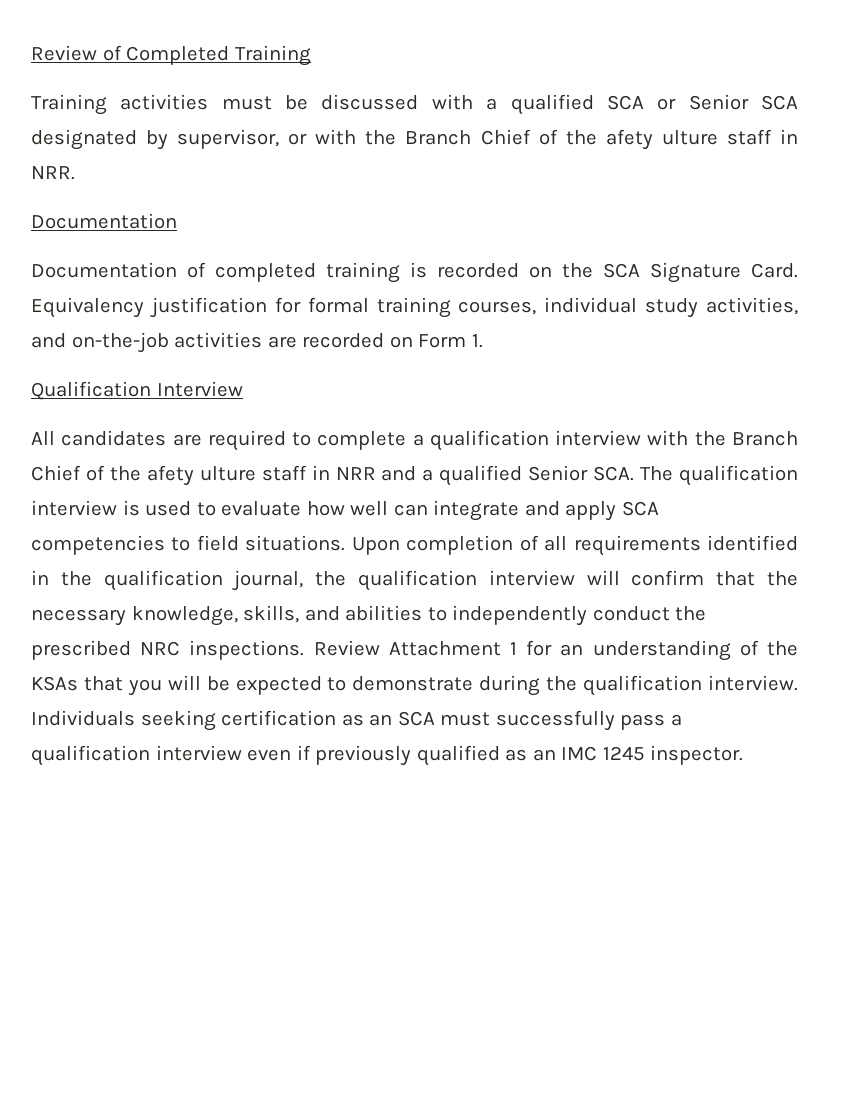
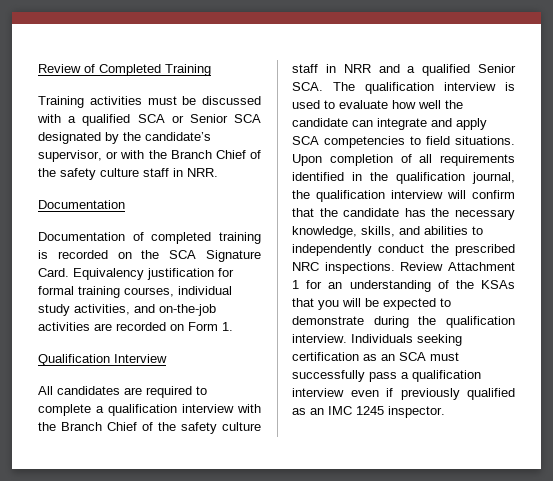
- Training activities must be discussed with a qualified SCA or Senior SCA designated by supervisor, or with the Branch Chief of the afety ulture staff in NRR.
+ Training activities must be discussed with a qualified SCA or Senior SCA designated by the candidate’s supervisor, or with the Branch Chief of the safety culture staff in NRR.
- All candidates are required to complete a qualification interview with the Branch Chief of the afety ulture staff in NRR and a qualified Senior SCA. The qualification interview is used to evaluate how well can integrate and apply SCA competencies to field situations.
+ All candidates are required to complete a qualification interview with the Branch Chief of the safety culture staff in NRR and a qualified Senior SCA. The qualification interview is used to evaluate how well the candidate can integrate and apply SCA competencies to field situations.
- Upon completion of all requirements identified in the qualification journal, the qualification interview will confirm that the necessary knowledge, skills, and abilities to independently conduct the prescribed NRC inspections.
+ Upon completion of all requirements identified in the qualification journal, the qualification interview will confirm that the candidate has the necessary knowledge, skills, and abilities to independently conduct the prescribed NRC inspections.

